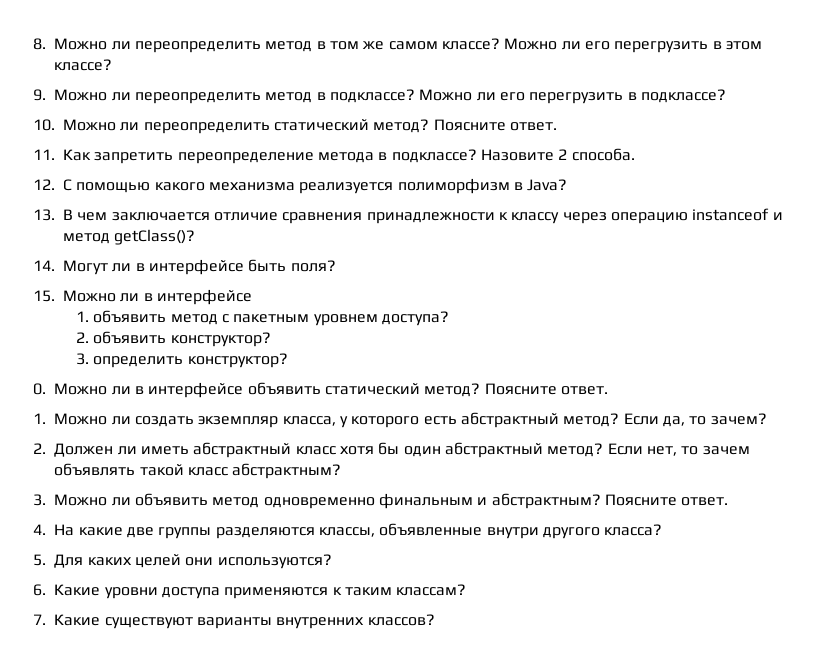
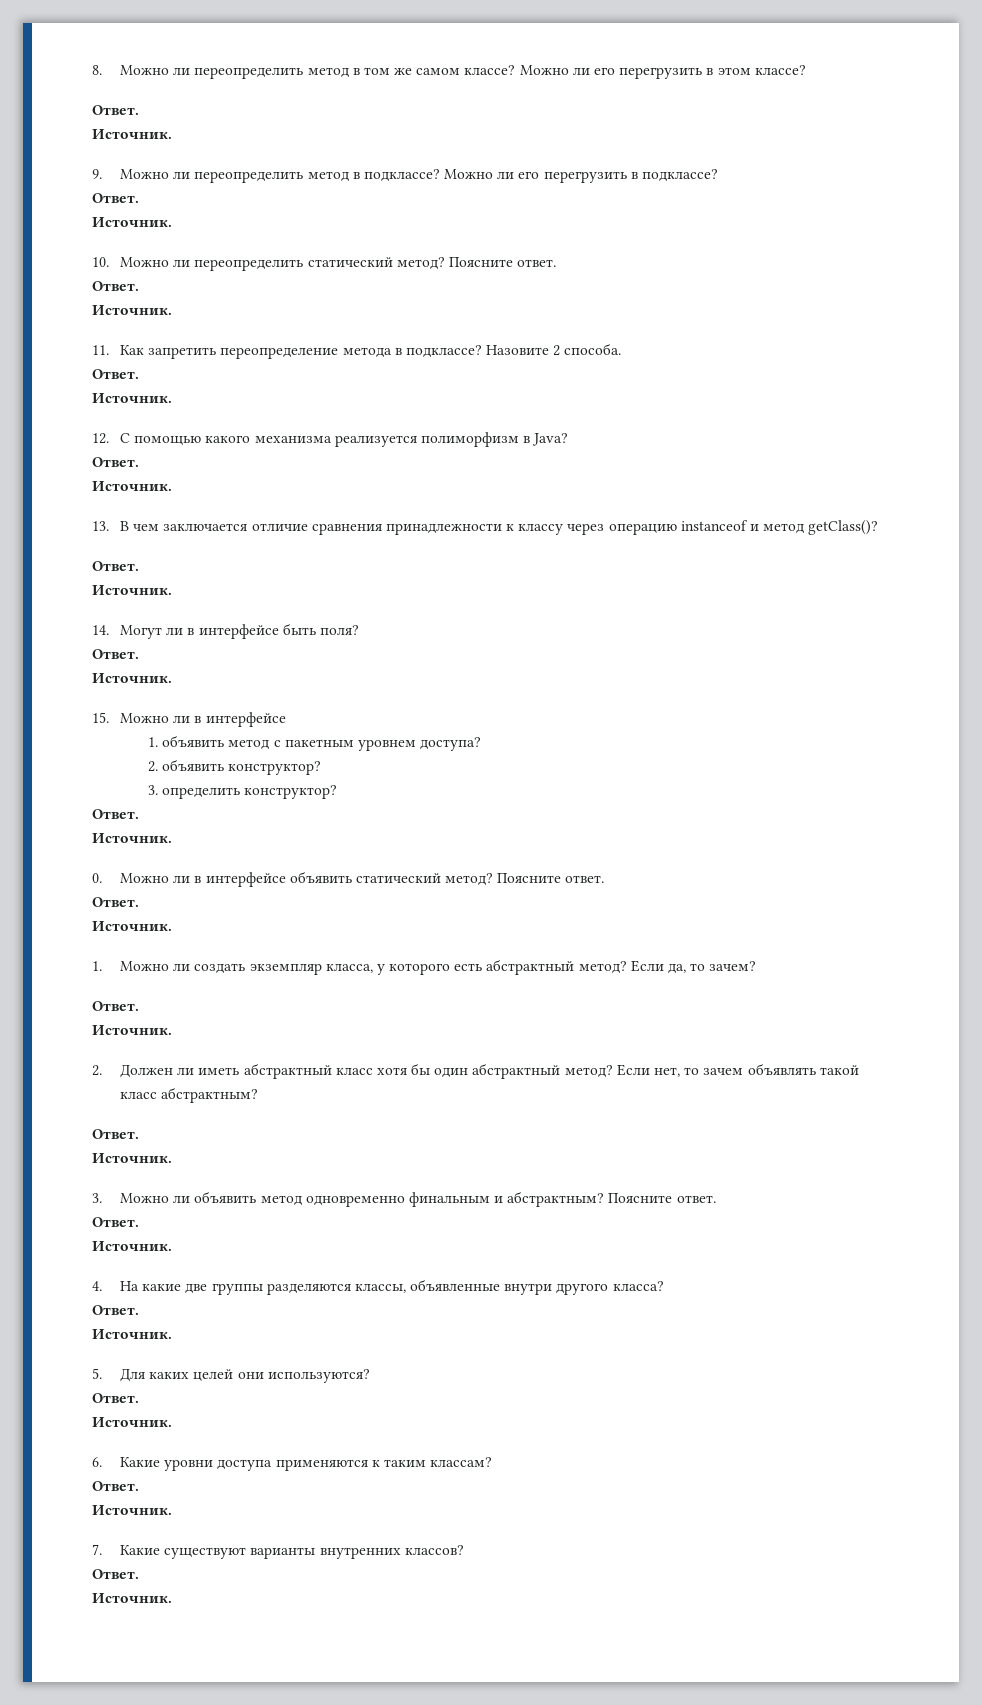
  Можно ли его перегрузить в этом классе?
+ Ответ.
+ Источник.
  Можно ли его перегрузить в подклассе?
+ Ответ.
+ Источник.
  10. Можно ли переопределить статический метод? Поясните ответ.
+ Ответ.
+ Источник.
  Назовите 2 способа.
+ Ответ.
+ Источник.
  12. С помощью какого механизма реализуется полиморфизм в Java?
+ Ответ.
+ Источник.
  13. В чем заключается отличие сравнения принадлежности к классу через операцию instanceof и метод getClass()?
+ Ответ.
+ Источник.
  14. Могут ли в интерфейсе быть поля?
+ Ответ.
+ Источник.
  3. определить конструктор?
+ Ответ.
+ Источник.
  0. Можно ли в интерфейсе объявить статический метод? Поясните ответ.
+ Ответ.
+ Источник.
  Если да, то зачем?
+ Ответ.
+ Источник.
  Если нет, то зачем объявлять такой класс абстрактным?
+ Ответ.
+ Источник.
  3. Можно ли объявить метод одновременно финальным и абстрактным? Поясните ответ.
+ Ответ.
+ Источник.
  4. На какие две группы разделяются классы, объявленные внутри другого класса?
+ Ответ.
+ Источник.
  5. Для каких целей они используются?
+ Ответ.
+ Источник.
  6. Какие уровни доступа применяются к таким классам?
+ Ответ.
+ Источник.
  7. Какие существуют варианты внутренних классов?
+ Ответ.
+ Источник.

